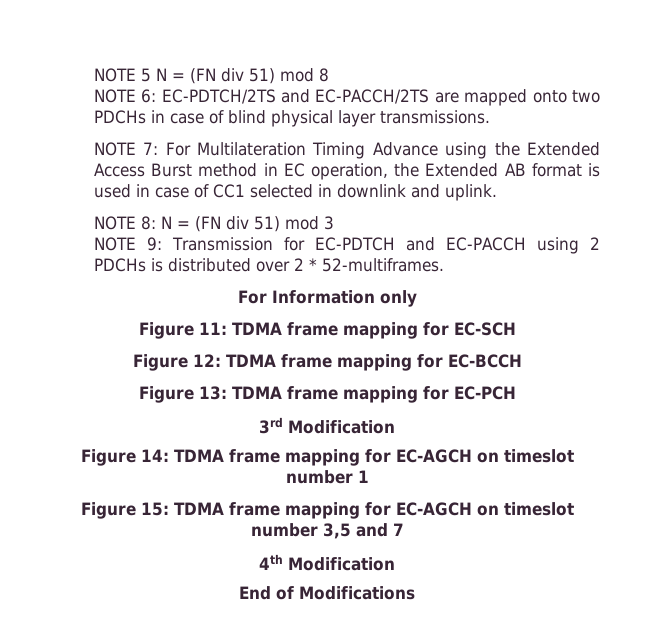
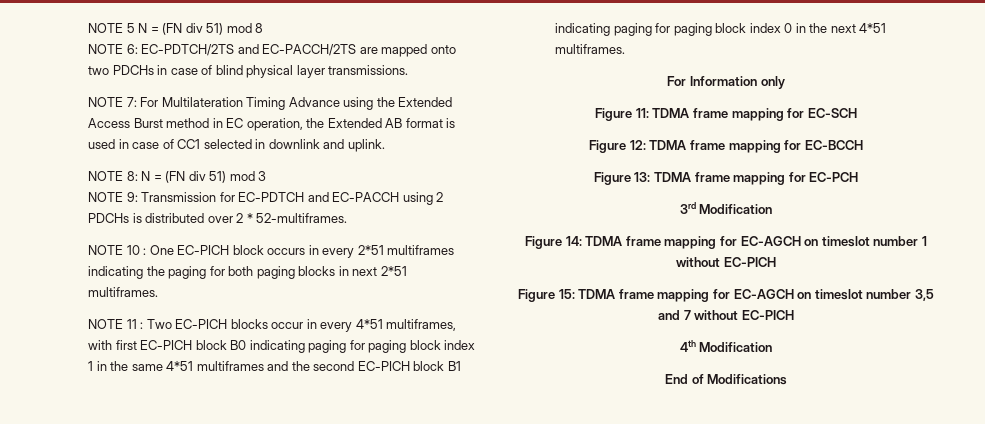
+ NOTE 10 : One EC-PICH block occurs in every 2*51 multiframes indicating the paging for both paging blocks in next 2*51 multiframes.
+ NOTE 11 : Two EC-PICH blocks occur in every 4*51 multiframes, with first EC-PICH block B0 indicating paging for paging block index 1 in the same 4*51 multiframes and the second EC-PICH block B1 indicating paging for paging block index 0 in the next 4*51 multiframes.
- Figure 14: TDMA frame mapping for EC-AGCH on timeslot number 1
+ Figure 14: TDMA frame mapping for EC-AGCH on timeslot number 1 without EC-PICH
- Figure 15: TDMA frame mapping for EC-AGCH on timeslot number 3,5 and 7
+ Figure 15: TDMA frame mapping for EC-AGCH on timeslot number 3,5 and 7 without EC-PICH

